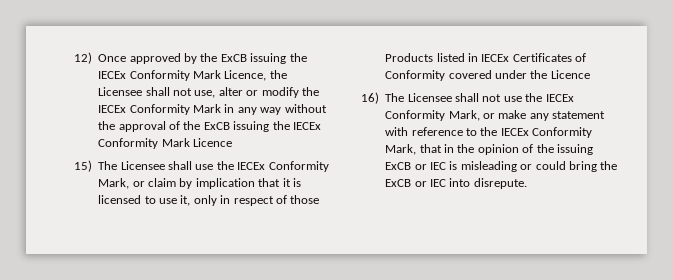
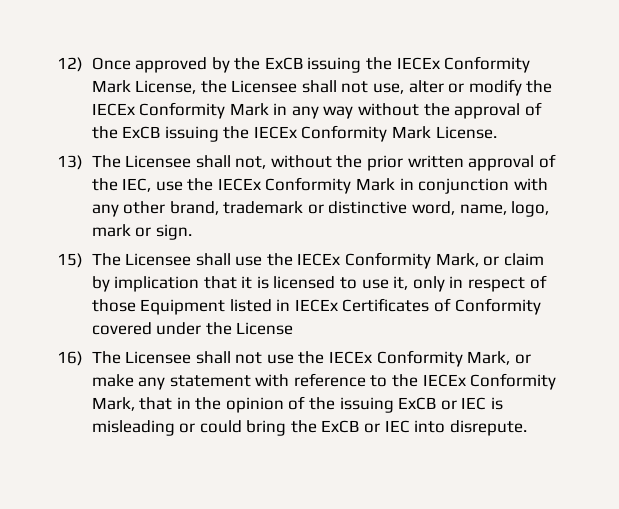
- 12) Once approved by the ExCB issuing the IECEx Conformity Mark Licence, the Licensee shall not use, alter or modify the IECEx Conformity Mark in any way without the approval of the ExCB issuing the IECEx Conformity Mark Licence
+ 12) Once approved by the ExCB issuing the IECEx Conformity Mark License, the Licensee shall not use, alter or modify the IECEx Conformity Mark in any way without the approval of the ExCB issuing the IECEx Conformity Mark License.
+ 13) The Licensee shall not, without the prior written approval of the IEC, use the IECEx Conformity Mark in conjunction with any other brand, trademark or distinctive word, name, logo, mark or sign.
- 15) The Licensee shall use the IECEx Conformity Mark, or claim by implication that it is licensed to use it, only in respect of those Products listed in IECEx Certificates of Conformity covered under the Licence
+ 15) The Licensee shall use the IECEx Conformity Mark, or claim by implication that it is licensed to use it, only in respect of those Equipment listed in IECEx Certificates of Conformity covered under the License

